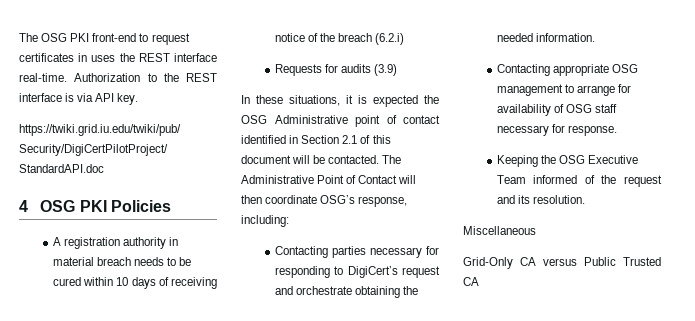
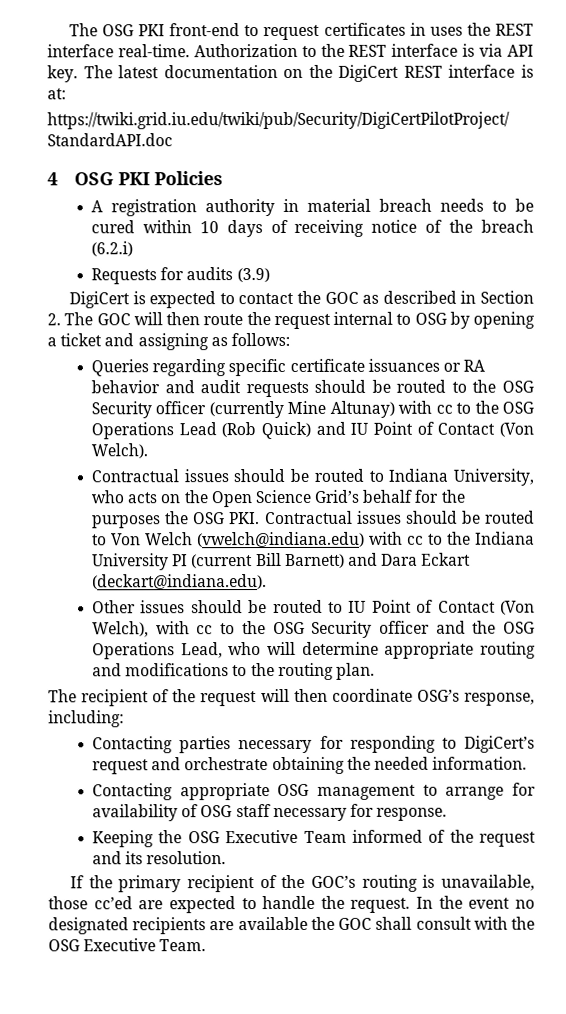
+ The latest documentation on the DigiCert REST interface is at:
- In these situations, it is expected the OSG Administrative point of contact identified in Section 2.1 of this document will be contacted. The Administrative Point of Contact will then coordinate OSG’s response, including:
+ DigiCert is expected to contact the GOC as described in Section 2. The GOC will then route the request internal to OSG by opening a ticket and assigning as follows:
+ Queries regarding specific certificate issuances or RA behavior and audit requests should be routed to the OSG Security officer (currently Mine Altunay) with cc to the OSG Operations Lead (Rob Quick) and IU Point of Contact (Von Welch).
+ Contractual issues should be routed to Indiana University, who acts on the Open Science Grid’s behalf for the purposes the OSG PKI. Contractual issues should be routed to Von Welch (vwelch@indiana.edu) with cc to the Indiana University PI (current Bill Barnett) and Dara Eckart (deckart@indiana.edu).
+ Other issues should be routed to IU Point of Contact (Von Welch), with cc to the OSG Security officer and the OSG Operations Lead, who will determine appropriate routing and modifications to the routing plan.
+ The recipient of the request will then coordinate OSG’s response, including:
- Miscellaneous
- Grid-Only CA versus Public Trusted CA
+ If the primary recipient of the GOC’s routing is unavailable, those cc’ed are expected to handle the request. In the event no designated recipients are available the GOC shall consult with the OSG Executive Team.

